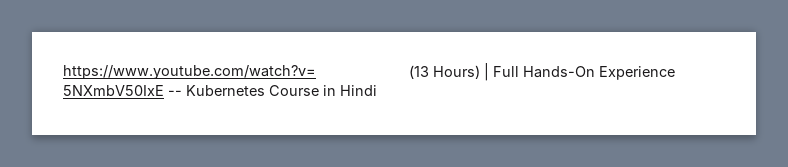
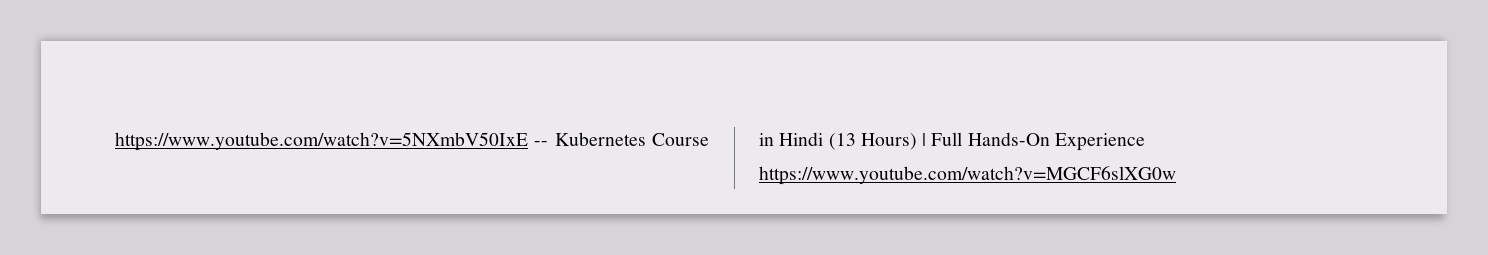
+ https://www.youtube.com/watch?v=MGCF6slXG0w

